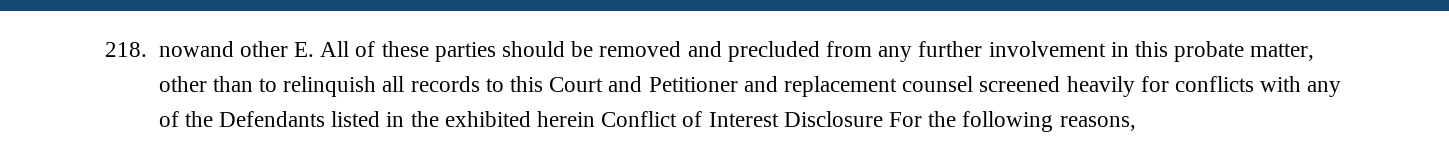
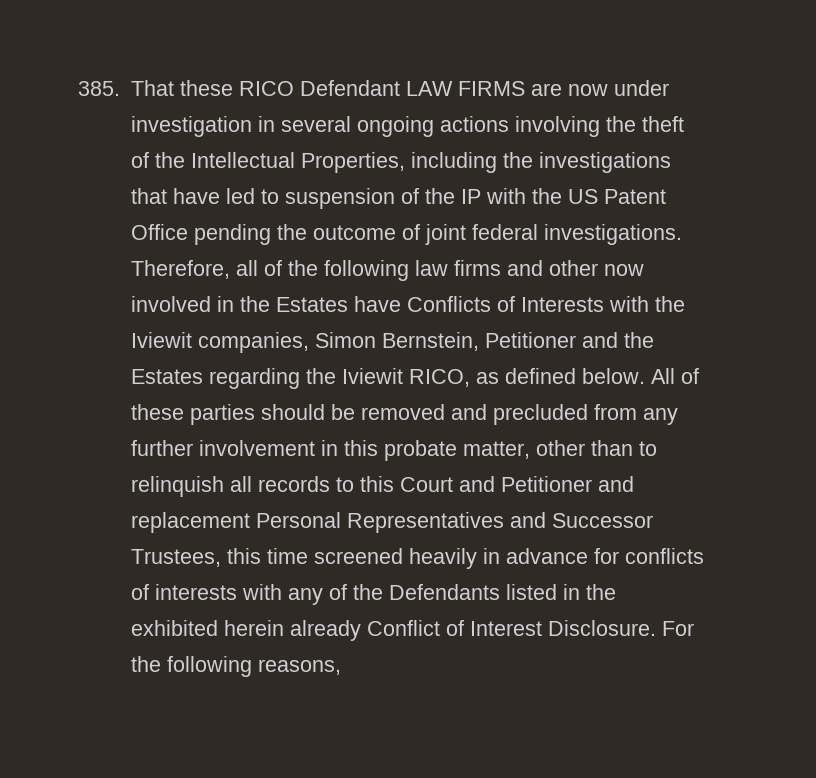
- 218. nowand other E. All of these parties should be removed and precluded from any further involvement in this probate matter, other than to relinquish all records to this Court and Petitioner and replacement counsel screened heavily for conflicts with any of the Defendants listed in the exhibited herein Conflict of Interest Disclosure For the following reasons,
+ 385. That these RICO Defendant LAW FIRMS are now under investigation in several ongoing actions involving the theft of the Intellectual Properties, including the investigations that have led to suspension of the IP with the US Patent Office pending the outcome of joint federal investigations. Therefore, all of the following law firms and other now involved in the Estates have Conflicts of Interests with the Iviewit companies, Simon Bernstein, Petitioner and the Estates regarding the Iviewit RICO, as defined below. All of these parties should be removed and precluded from any further involvement in this probate matter, other than to relinquish all records to this Court and Petitioner and replacement Personal Representatives and Successor Trustees, this time screened heavily in advance for conflicts of interests with any of the Defendants listed in the exhibited herein already Conflict of Interest Disclosure. For the following reasons,

